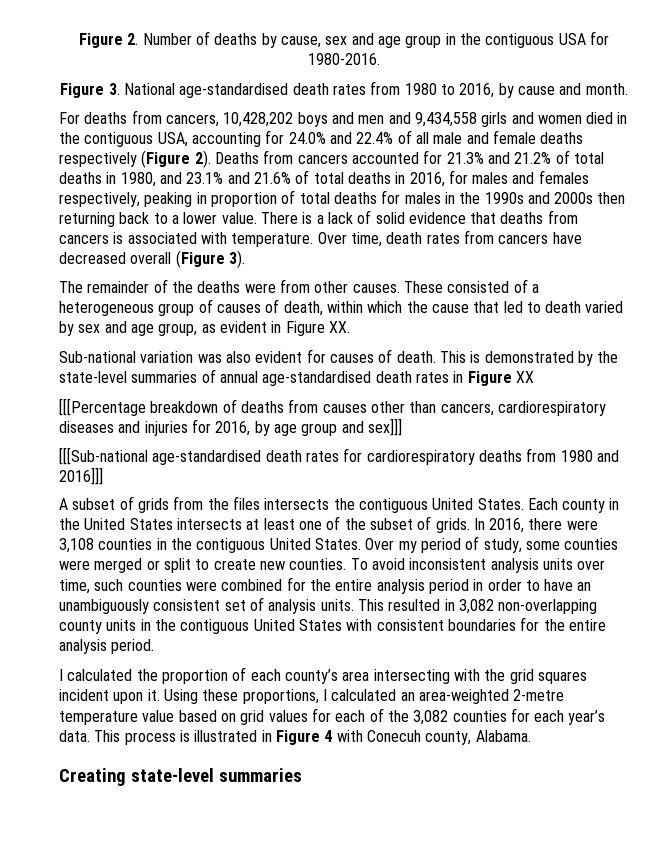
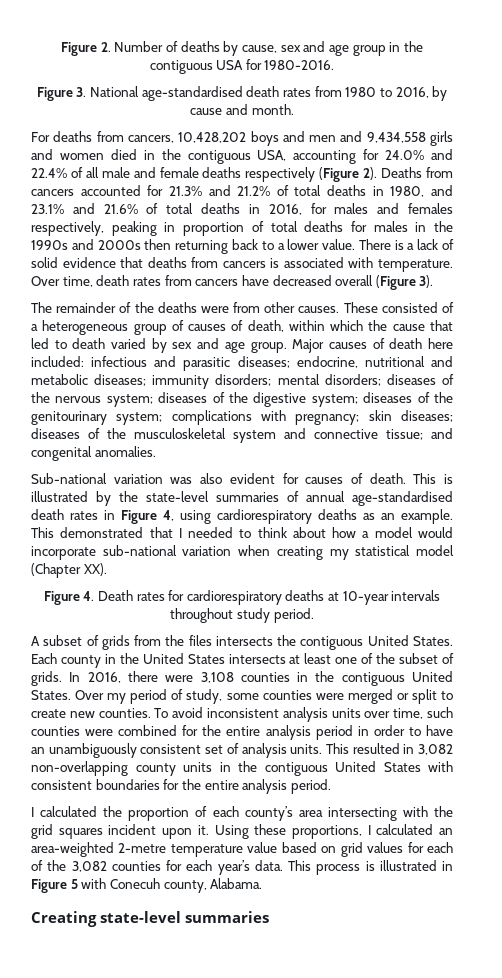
- These consisted of a heterogeneous group of causes of death, within which the cause that led to death varied by sex and age group, as evident in Figure XX.
+ These consisted of a heterogeneous group of causes of death, within which the cause that led to death varied by sex and age group. Major causes of death here included: infectious and parasitic diseases; endocrine, nutritional and metabolic diseases; immunity disorders; mental disorders; diseases of the nervous system; diseases of the digestive system; diseases of the genitourinary system; complications with pregnancy; skin diseases; diseases of the musculoskeletal system and connective tissue; and congenital anomalies.
- This is demonstrated by the state-level summaries of annual age-standardised death rates in Figure XX
- [[[Percentage breakdown of deaths from causes other than cancers, cardiorespiratory diseases and injuries for 2016, by age group and sex]]]
- [[[Sub-national age-standardised death rates for cardiorespiratory deaths from 1980 and 2016]]]
+ This is illustrated by the state-level summaries of annual age-standardised death rates in Figure 4, using cardiorespiratory deaths as an example. This demonstrated that I needed to think about how a model would incorporate sub-national variation when creating my statistical model (Chapter XX).
+ Figure 4. Death rates for cardiorespiratory deaths at 10-year intervals throughout study period.
- This process is illustrated in Figure 4 with Conecuh county, Alabama.
+ This process is illustrated in Figure 5 with Conecuh county, Alabama.

